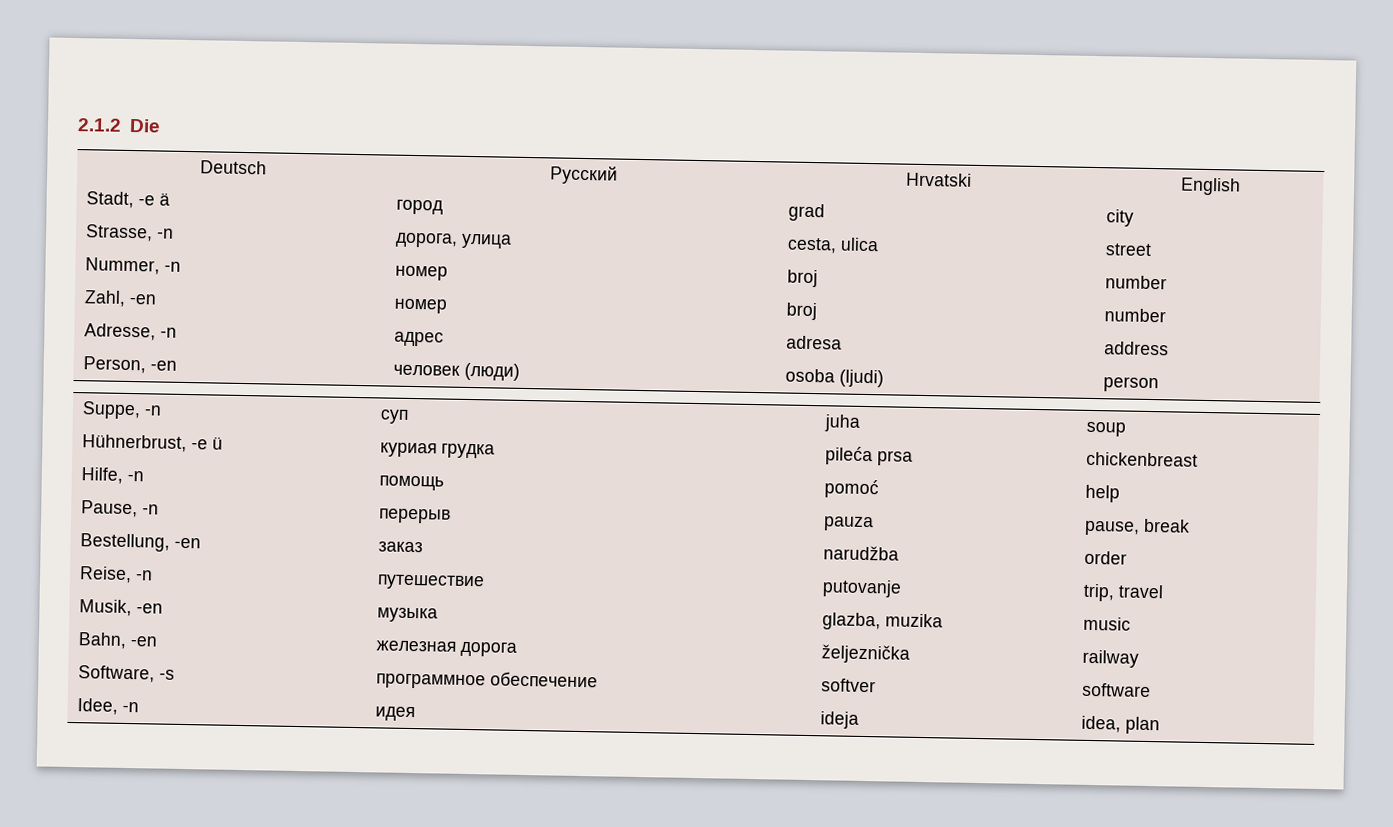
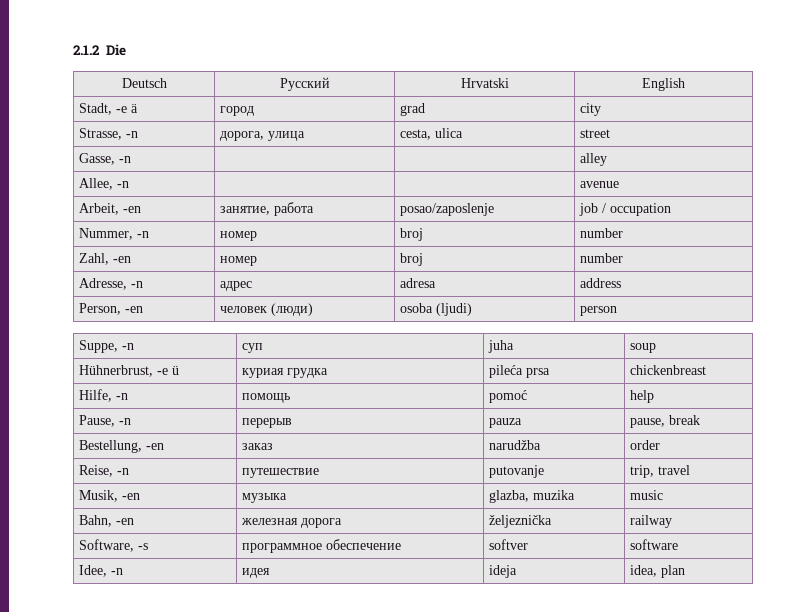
+ Gasse, -n | | | alley
+ Allee, -n | | | avenue
+ Arbeit, -en | занятие, работа | posao/zaposlenje | job / occupation

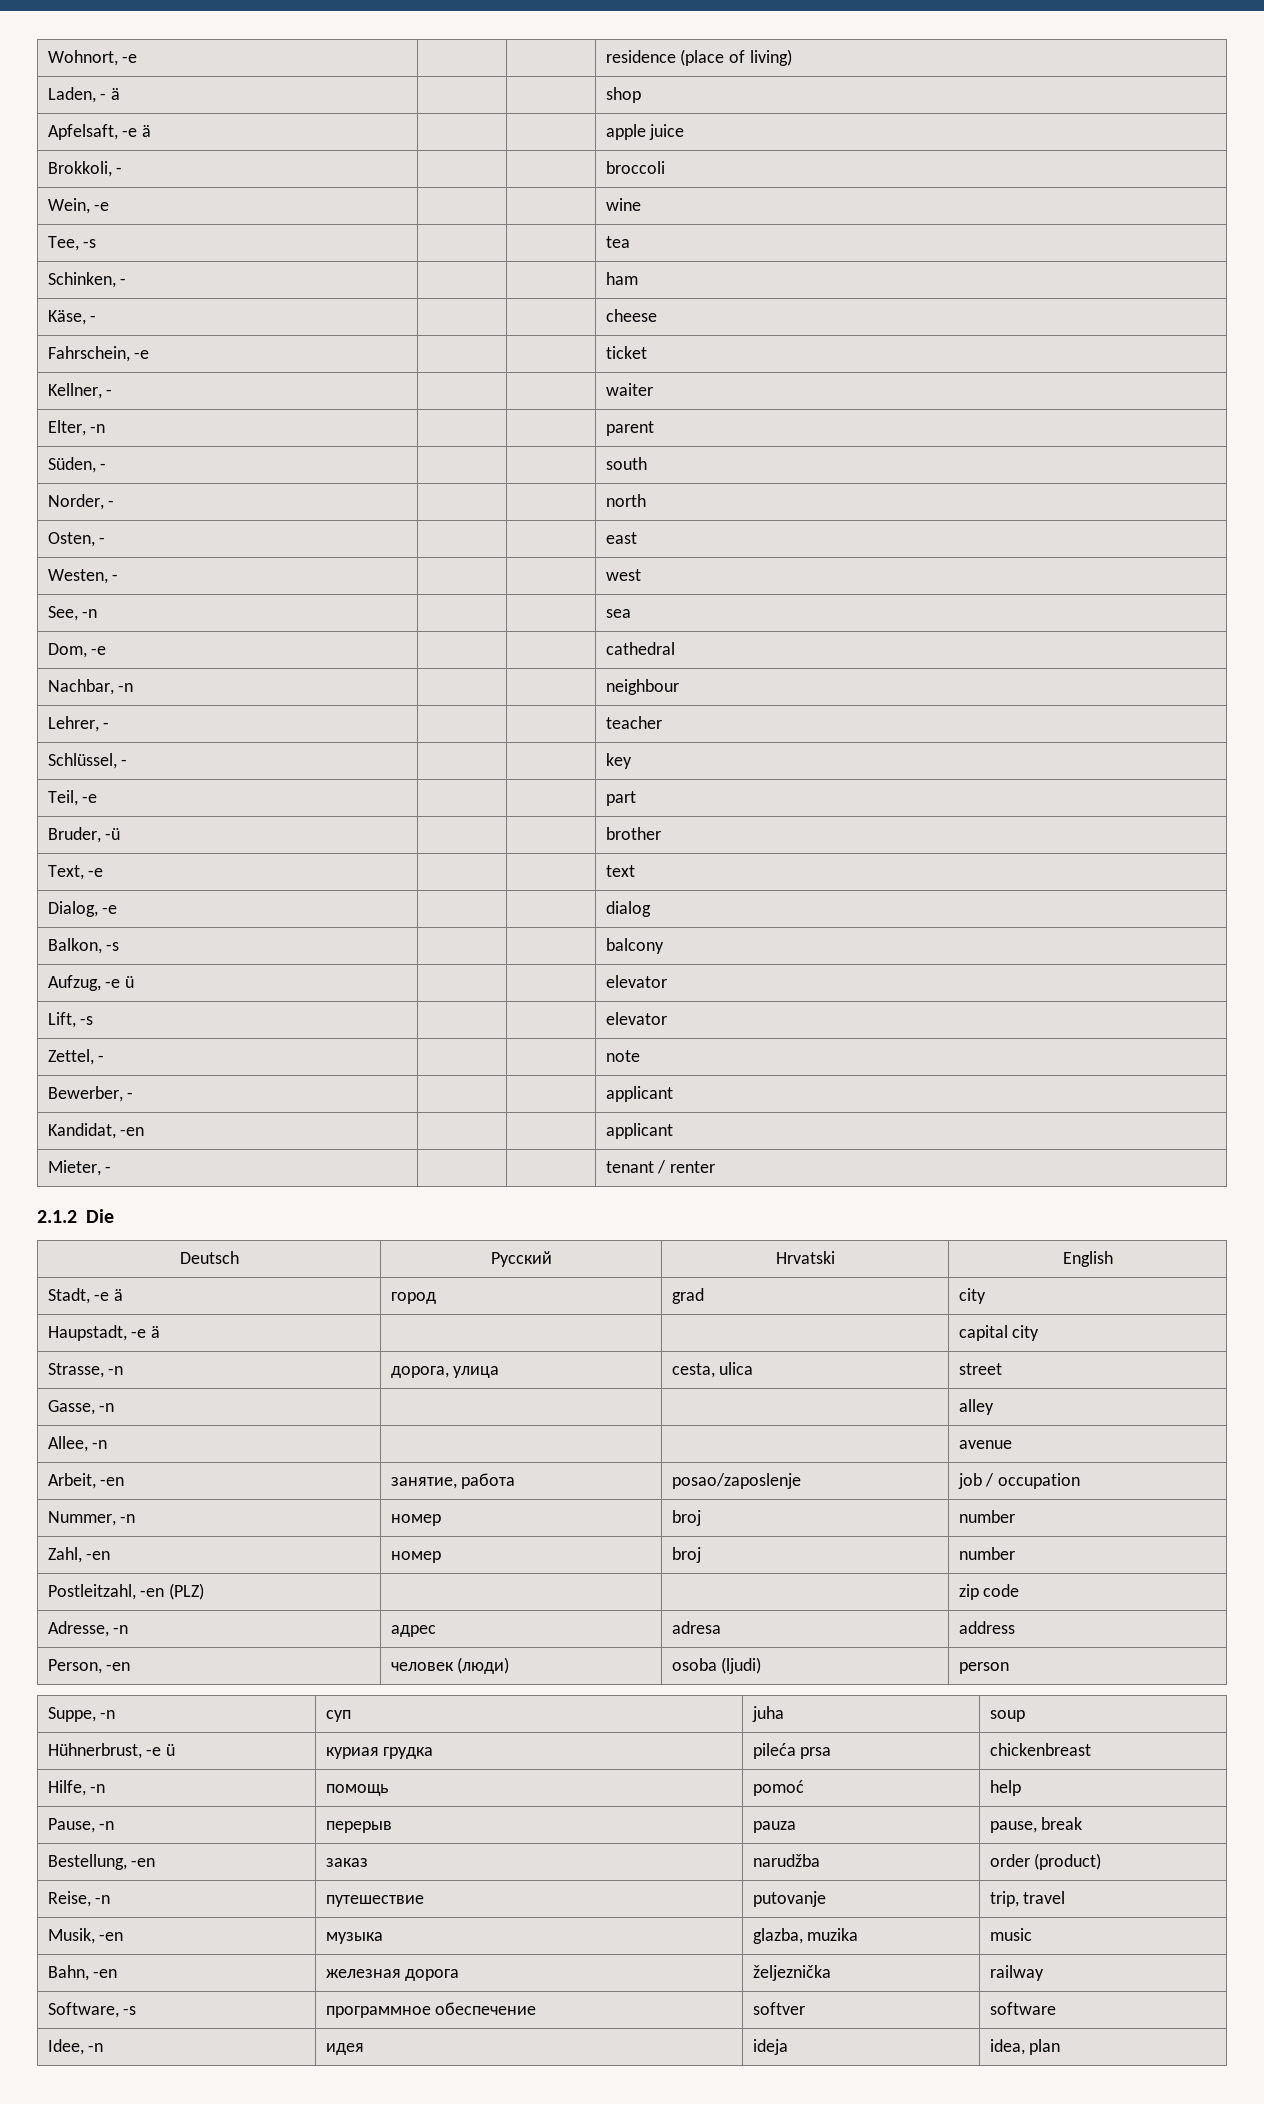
+ Wohnort, -e | | | residence (place of living)
+ Laden, - ä | | | shop
+ Apfelsaft, -e ä | | | apple juice
+ Brokkoli, - | | | broccoli
+ Wein, -e | | | wine
+ Tee, -s | | | tea
+ Schinken, - | | | ham
+ Käse, - | | | cheese
+ Fahrschein, -e | | | ticket
+ Kellner, - | | | waiter
+ Elter, -n | | | parent
+ Süden, - | | | south
+ Norder, - | | | north
+ Osten, - | | | east
+ Westen, - | | | west
+ See, -n | | | sea
+ Dom, -e | | | cathedral
+ Nachbar, -n | | | neighbour
+ Lehrer, - | | | teacher
+ Schlüssel, - | | | key
+ Teil, -e | | | part
+ Bruder, -ü | | | brother
+ Text, -e | | | text
+ Dialog, -e | | | dialog
+ Balkon, -s | | | balcony
+ Aufzug, -e ü | | | elevator
+ Lift, -s | | | elevator
+ Zettel, - | | | note
+ Bewerber, - | | | applicant
+ Kandidat, -en | | | applicant
+ Mieter, - | | | tenant / renter
+ Haupstadt, -e ä | | | capital city
+ Postleitzahl, -en (PLZ) | | | zip code
- Bestellung, -en | заказ | narudžba | order
+ Bestellung, -en | заказ | narudžba | order (product)

